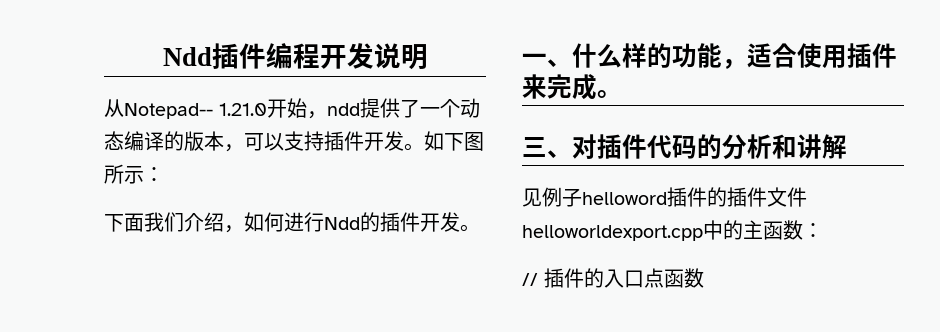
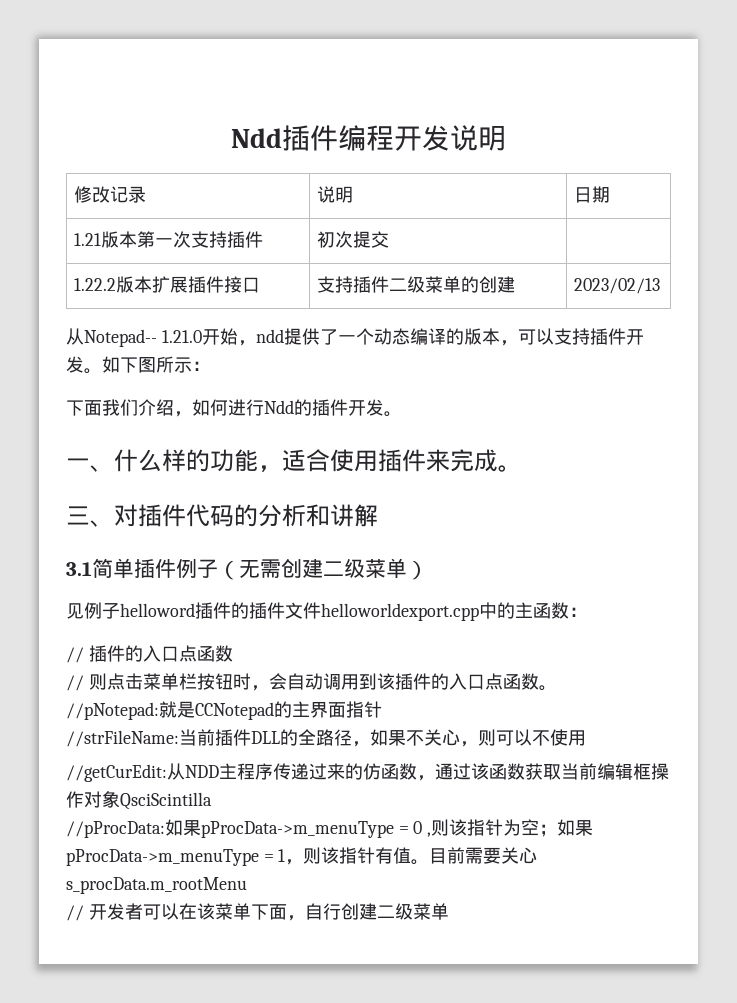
+ 修改记录 | 说明 | 日期
+ 1.21版本第一次支持插件 | 初次提交 |
+ 1.22.2版本扩展插件接口 | 支持插件二级菜单的创建 | 2023/02/13
+ 3.1简单插件例子（无需创建二级菜单）
+ // 则点击菜单栏按钮时，会自动调用到该插件的入口点函数。
+ //pNotepad:就是CCNotepad的主界面指针
+ //strFileName:当前插件DLL的全路径，如果不关心，则可以不使用
+ //getCurEdit:从NDD主程序传递过来的仿函数，通过该函数获取当前编辑框操作对象QsciScintilla
+ //pProcData:如果pProcData->m_menuType = 0 ,则该指针为空；如果pProcData->m_menuType = 1，则该指针有值。目前需要关心s_procData.m_rootMenu
+ // 开发者可以在该菜单下面，自行创建二级菜单

